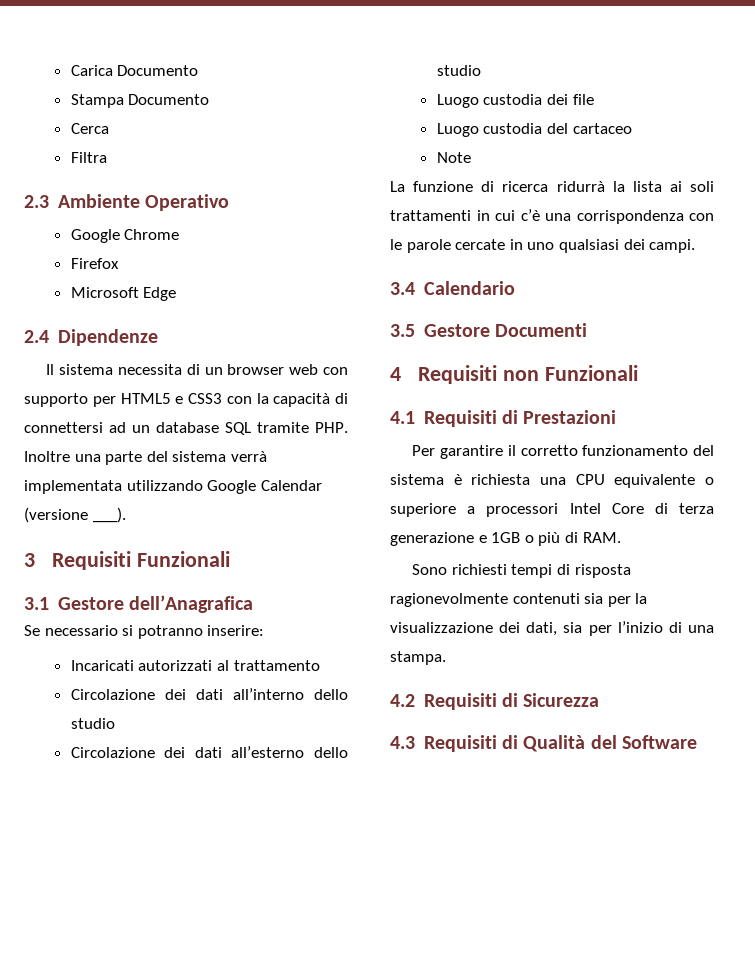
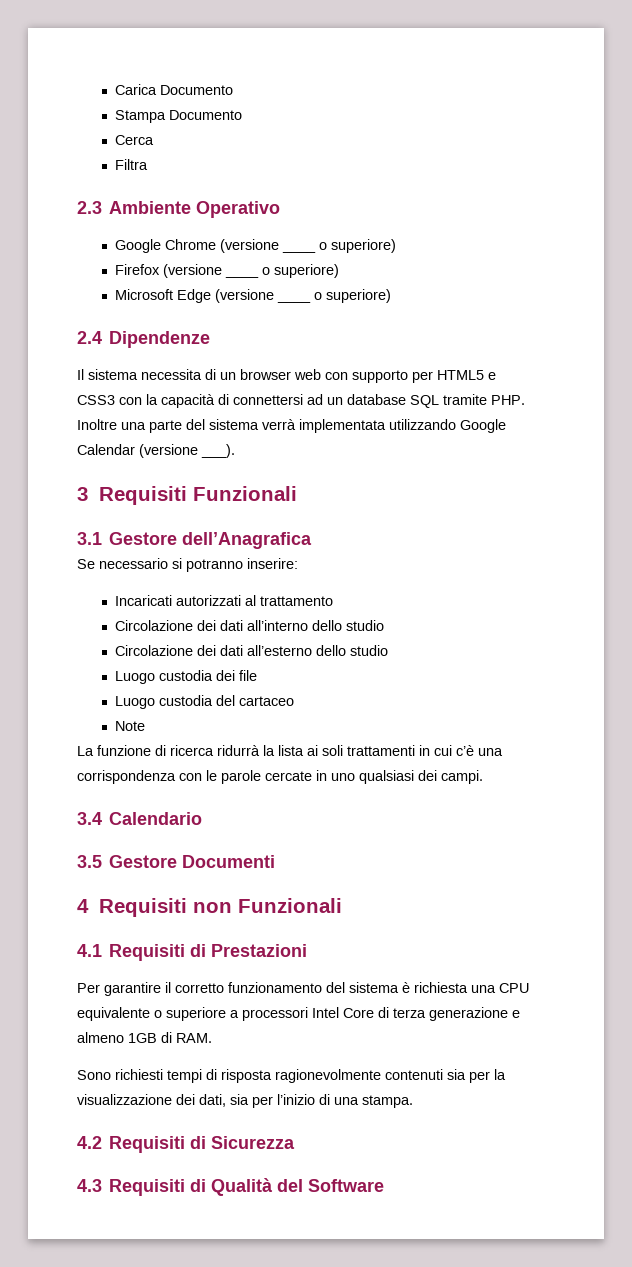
- Google Chrome
- Firefox
- Microsoft Edge
+ Google Chrome (versione ____ o superiore)
+ Firefox (versione ____ o superiore)
+ Microsoft Edge (versione ____ o superiore)
- Per garantire il corretto funzionamento del sistema è richiesta una CPU equivalente o superiore a processori Intel Core di terza generazione e 1GB o più di RAM.
+ Per garantire il corretto funzionamento del sistema è richiesta una CPU equivalente o superiore a processori Intel Core di terza generazione e almeno 1GB di RAM.

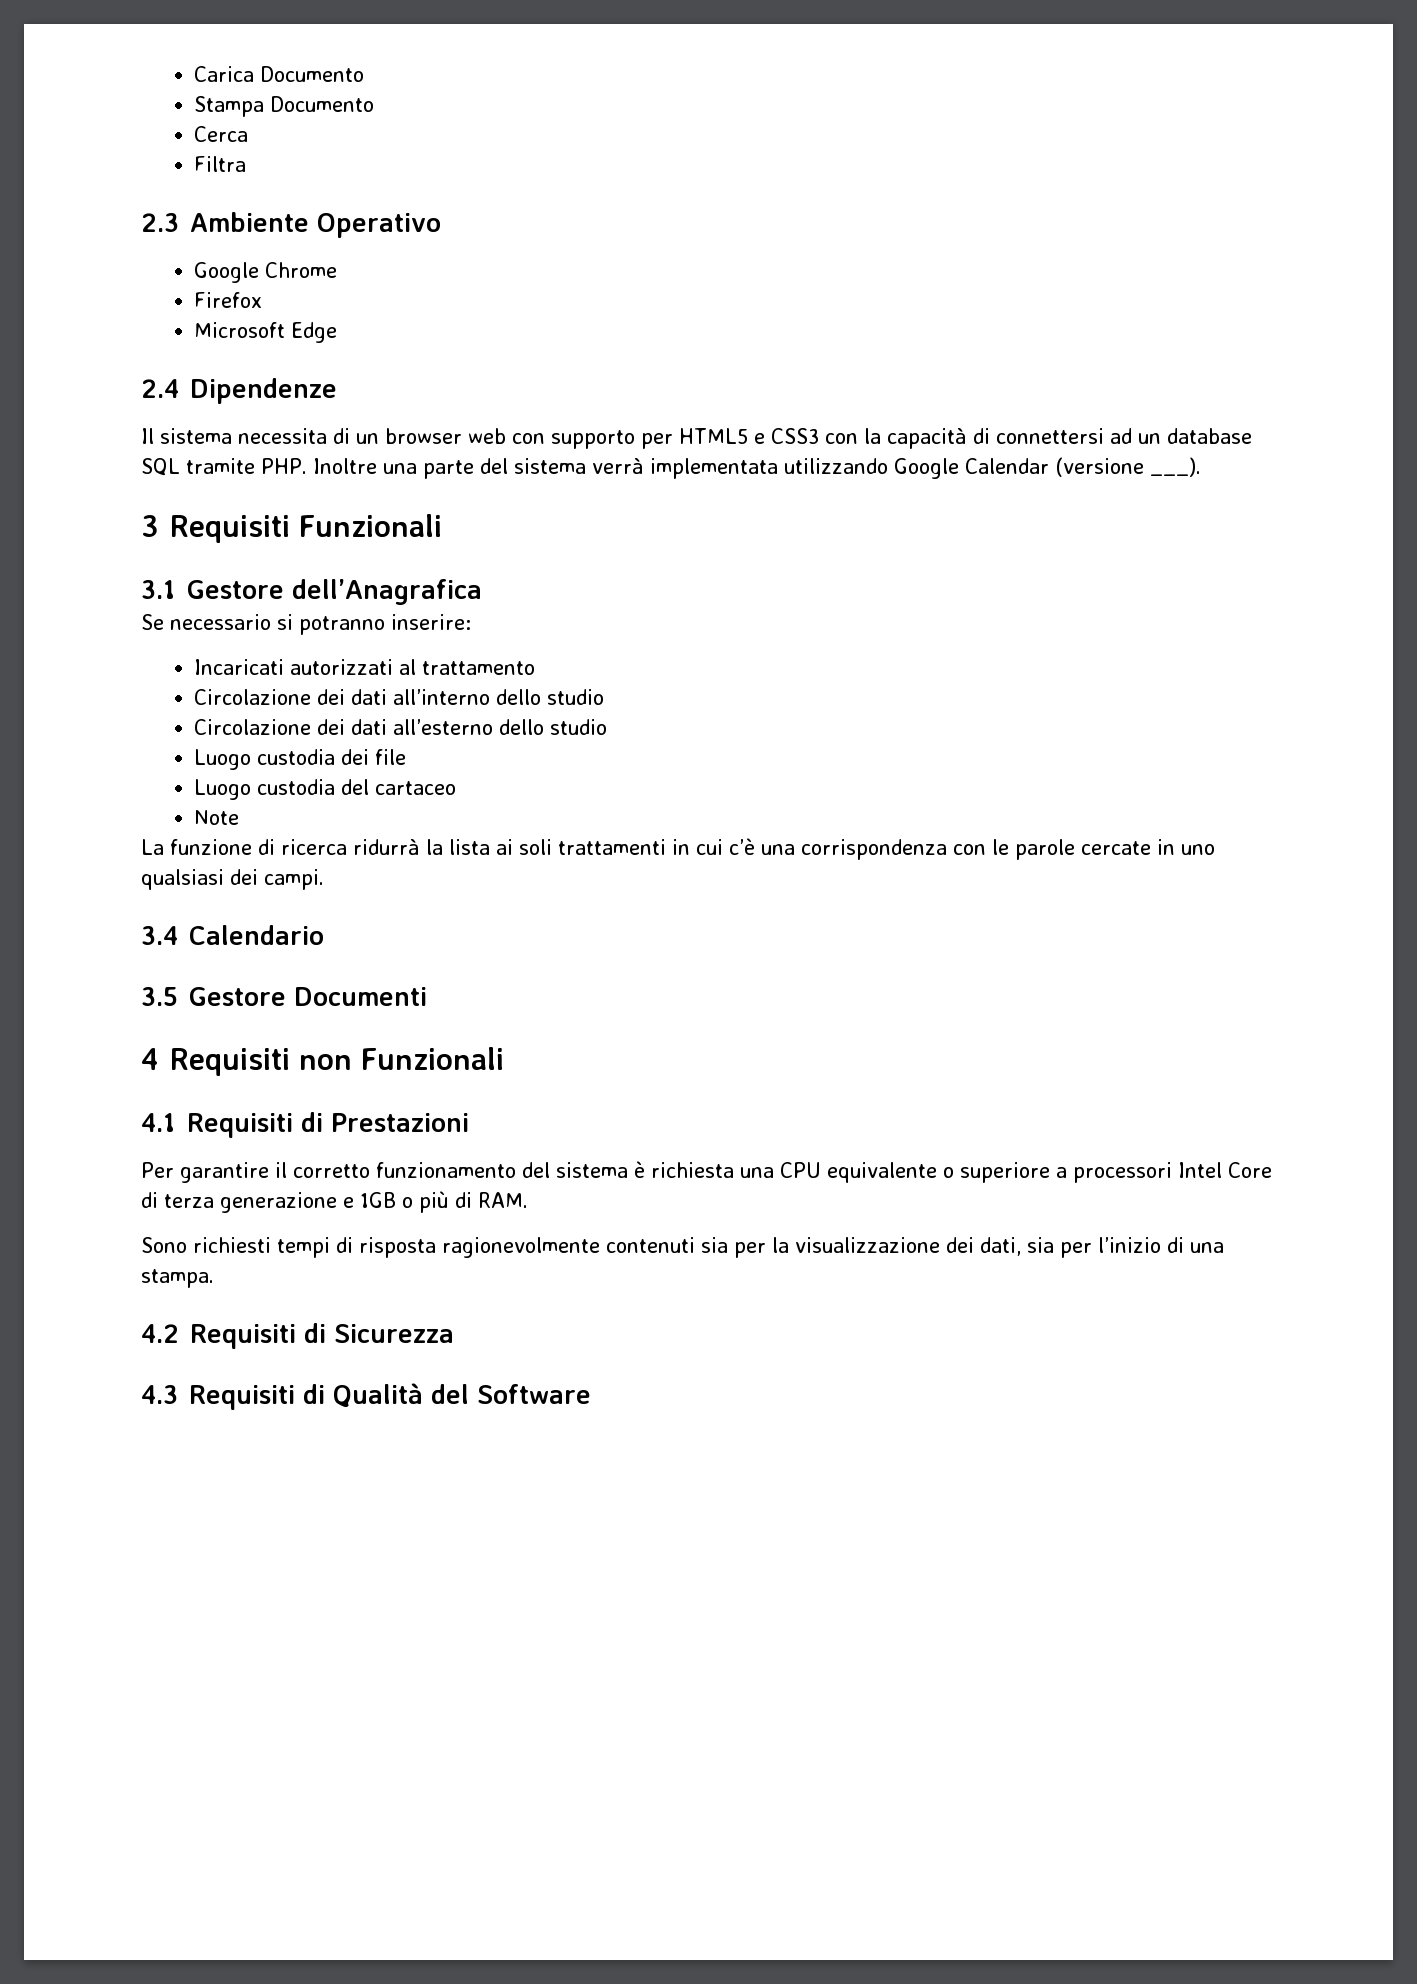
- Google Chrome (versione ____ o superiore)
- Firefox (versione ____ o superiore)
- Microsoft Edge (versione ____ o superiore)
+ Google Chrome
+ Firefox
+ Microsoft Edge
- Per garantire il corretto funzionamento del sistema è richiesta una CPU equivalente o superiore a processori Intel Core di terza generazione e almeno 1GB di RAM.
+ Per garantire il corretto funzionamento del sistema è richiesta una CPU equivalente o superiore a processori Intel Core di terza generazione e 1GB o più di RAM.

